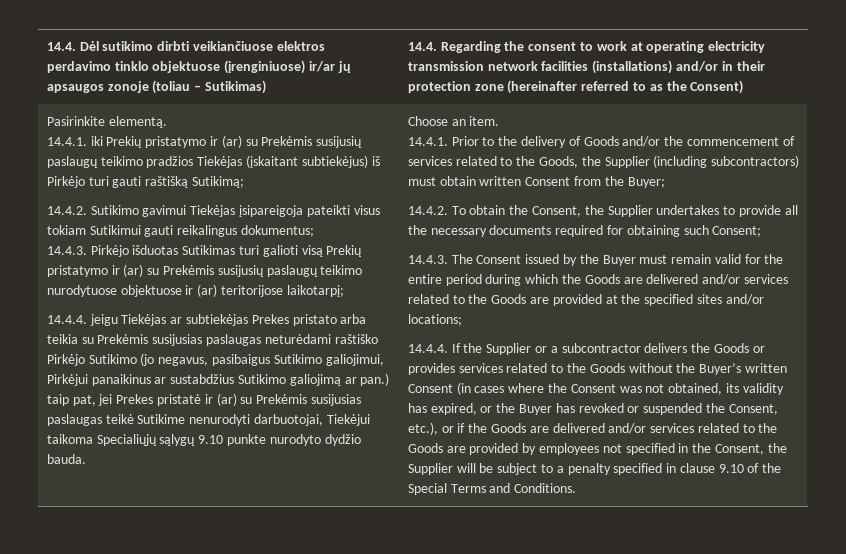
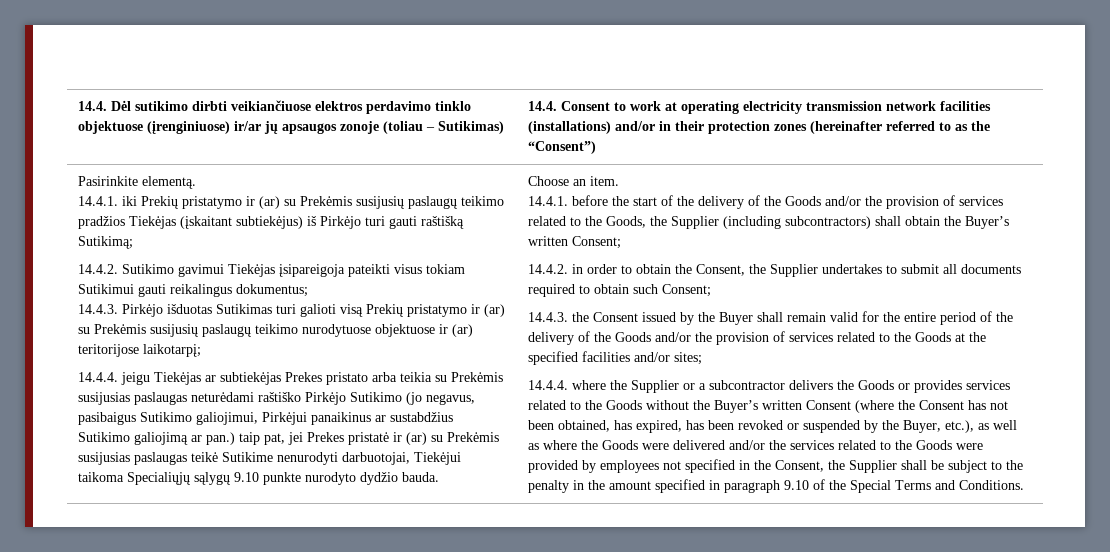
- 14.4. Regarding the consent to work at operating electricity transmission network facilities (installations) and/or in their protection zone (hereinafter referred to as the Consent)
+ 14.4. Consent to work at operating electricity transmission network facilities (installations) and/or in their protection zones (hereinafter referred to as the “Consent”)
- 14.4.1. Prior to the delivery of Goods and/or the commencement of services related to the Goods, the Supplier (including subcontractors) must obtain written Consent from the Buyer;
- 14.4.2. To obtain the Consent, the Supplier undertakes to provide all the necessary documents required for obtaining such Consent;
+ 14.4.1. before the start of the delivery of the Goods and/or the provision of services related to the Goods, the Supplier (including subcontractors) shall obtain the Buyer’s written Consent;
+ 14.4.2. in order to obtain the Consent, the Supplier undertakes to submit all documents required to obtain such Consent;
- 14.4.3. The Consent issued by the Buyer must remain valid for the entire period during which the Goods are delivered and/or services related to the Goods are provided at the specified sites and/or locations;
- 14.4.4. If the Supplier or a subcontractor delivers the Goods or provides services related to the Goods without the Buyer’s written Consent (in cases where the Consent was not obtained, its validity has expired, or the Buyer has revoked or suspended the Consent, etc.), or if the Goods are delivered and/or services related to the Goods are provided by employees not specified in the Consent, the Supplier will be subject to a penalty specified in clause 9.10 of the Special Terms and Conditions.
+ 14.4.3. the Consent issued by the Buyer shall remain valid for the entire period of the delivery of the Goods and/or the provision of services related to the Goods at the specified facilities and/or sites;
+ 14.4.4. where the Supplier or a subcontractor delivers the Goods or provides services related to the Goods without the Buyer’s written Consent (where the Consent has not been obtained, has expired, has been revoked or suspended by the Buyer, etc.), as well as where the Goods were delivered and/or the services related to the Goods were provided by employees not specified in the Consent, the Supplier shall be subject to the penalty in the amount specified in paragraph 9.10 of the Special Terms and Conditions.

